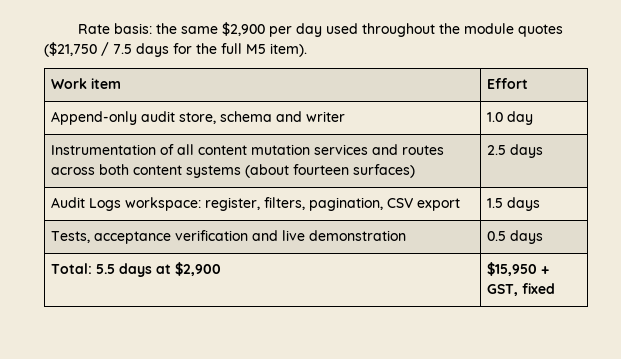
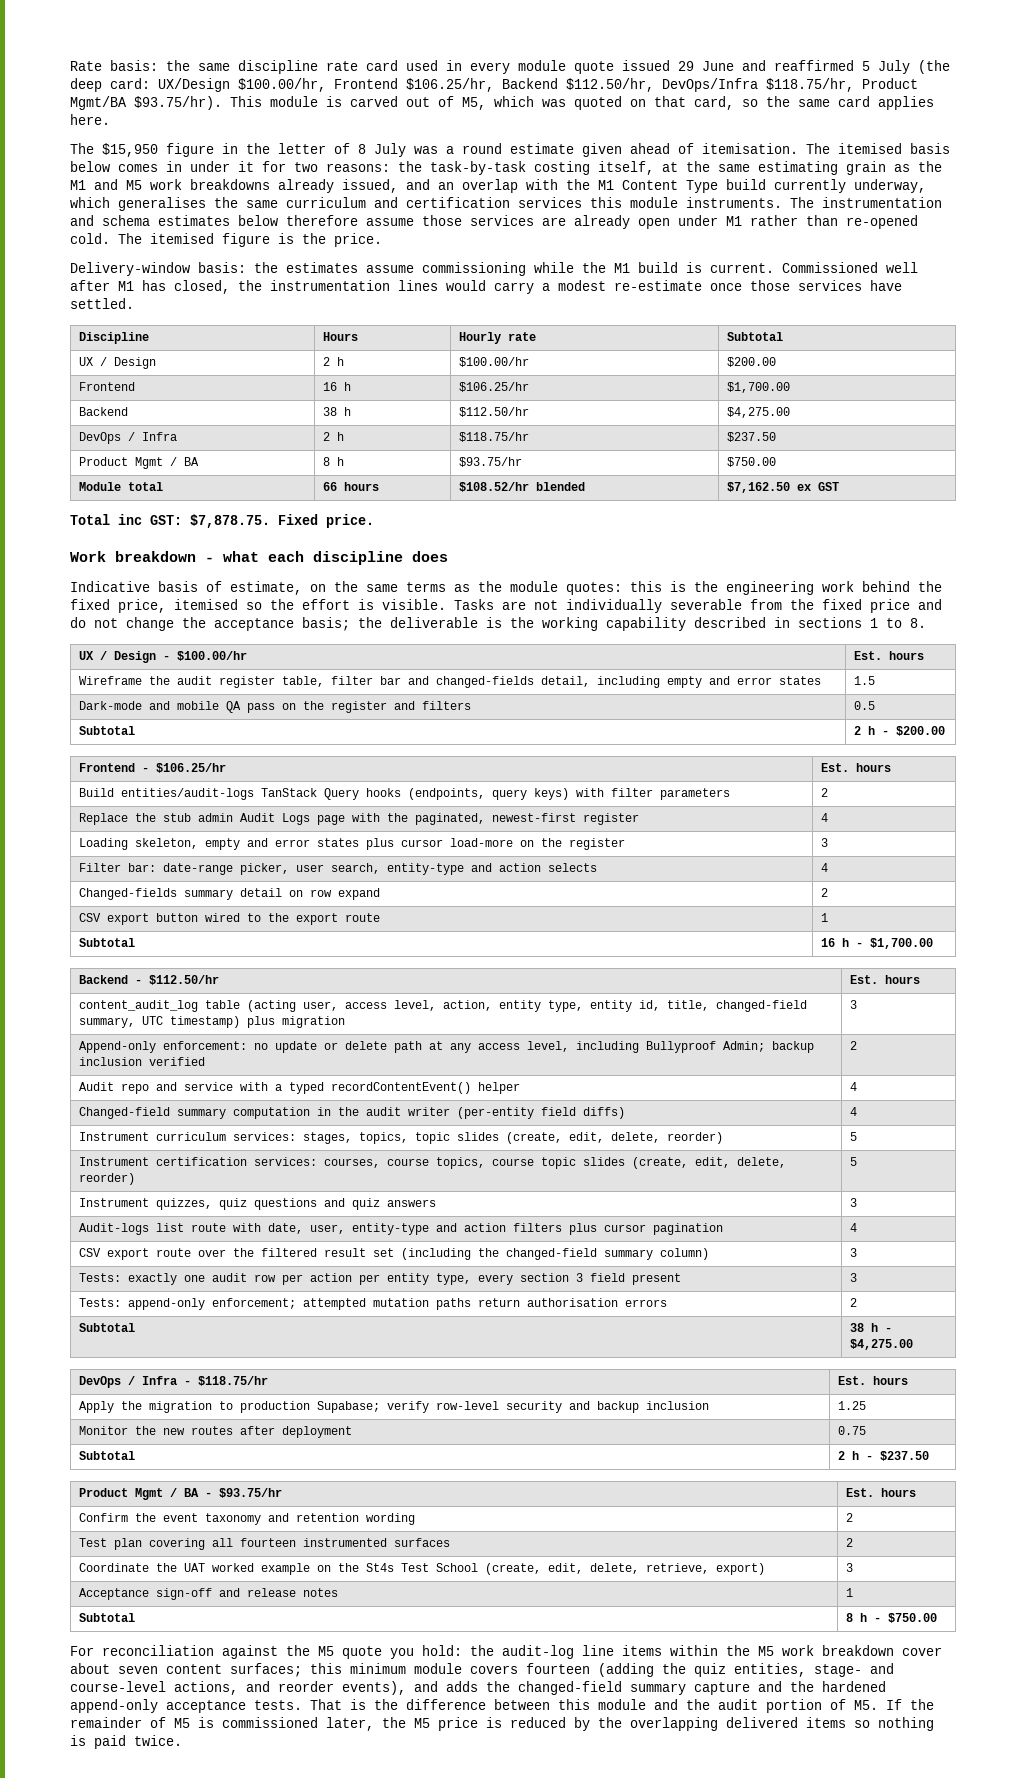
- Rate basis: the same $2,900 per day used throughout the module quotes ($21,750 / 7.5 days for the full M5 item).
- Work item | Effort
- Append-only audit store, schema and writer | 1.0 day
- Instrumentation of all content mutation services and routes across both content systems (about fourteen surfaces) | 2.5 days
- Audit Logs workspace: register, filters, pagination, CSV export | 1.5 days
- Tests, acceptance verification and live demonstration | 0.5 days
- Total: 5.5 days at $2,900 | $15,950 + GST, fixed
+ Rate basis: the same discipline rate card used in every module quote issued 29 June and reaffirmed 5 July (the deep card: UX/Design $100.00/hr, Frontend $106.25/hr, Backend $112.50/hr, DevOps/Infra $118.75/hr, Product Mgmt/BA $93.75/hr). This module is carved out of M5, which was quoted on that card, so the same card applies here.
+ The $15,950 figure in the letter of 8 July was a round estimate given ahead of itemisation. The itemised basis below comes in under it for two reasons: the task-by-task costing itself, at the same estimating grain as the M1 and M5 work breakdowns already issued, and an overlap with the M1 Content Type build currently underway, which generalises the same curriculum and certification services this module instruments. The instrumentation and schema estimates below therefore assume those services are already open under M1 rather than re-opened cold. The itemised figure is the price.
+ Delivery-window basis: the estimates assume commissioning while the M1 build is current. Commissioned well after M1 has closed, the instrumentation lines would carry a modest re-estimate once those services have settled.
+ Discipline | Hours | Hourly rate | Subtotal
+ UX / Design | 2 h | $100.00/hr | $200.00
+ Frontend | 16 h | $106.25/hr | $1,700.00
+ Backend | 38 h | $112.50/hr | $4,275.00
+ DevOps / Infra | 2 h | $118.75/hr | $237.50
+ Product Mgmt / BA | 8 h | $93.75/hr | $750.00
+ Module total | 66 hours | $108.52/hr blended | $7,162.50 ex GST
+ Total inc GST: $7,878.75. Fixed price.
+ Work breakdown - what each discipline does
+ Indicative basis of estimate, on the same terms as the module quotes: this is the engineering work behind the fixed price, itemised so the effort is visible. Tasks are not individually severable from the fixed price and do not change the acceptance basis; the deliverable is the working capability described in sections 1 to 8.
+ UX / Design - $100.00/hr | Est. hours
+ Wireframe the audit register table, filter bar and changed-fields detail, including empty and error states | 1.5
+ Dark-mode and mobile QA pass on the register and filters | 0.5
+ Subtotal | 2 h - $200.00
+ Frontend - $106.25/hr | Est. hours
+ Build entities/audit-logs TanStack Query hooks (endpoints, query keys) with filter parameters | 2
+ Replace the stub admin Audit Logs page with the paginated, newest-first register | 4
+ Loading skeleton, empty and error states plus cursor load-more on the register | 3
+ Filter bar: date-range picker, user search, entity-type and action selects | 4
+ Changed-fields summary detail on row expand | 2
+ CSV export button wired to the export route | 1
+ Subtotal | 16 h - $1,700.00
+ Backend - $112.50/hr | Est. hours
+ content_audit_log table (acting user, access level, action, entity type, entity id, title, changed-field summary, UTC timestamp) plus migration | 3
+ Append-only enforcement: no update or delete path at any access level, including Bullyproof Admin; backup inclusion verified | 2
+ Audit repo and service with a typed recordContentEvent() helper | 4
+ Changed-field summary computation in the audit writer (per-entity field diffs) | 4
+ Instrument curriculum services: stages, topics, topic slides (create, edit, delete, reorder) | 5
+ Instrument certification services: courses, course topics, course topic slides (create, edit, delete, reorder) | 5
+ Instrument quizzes, quiz questions and quiz answers | 3
+ Audit-logs list route with date, user, entity-type and action filters plus cursor pagination | 4
+ CSV export route over the filtered result set (including the changed-field summary column) | 3
+ Tests: exactly one audit row per action per entity type, every section 3 field present | 3
+ Tests: append-only enforcement; attempted mutation paths return authorisation errors | 2
+ Subtotal | 38 h - $4,275.00
+ DevOps / Infra - $118.75/hr | Est. hours
+ Apply the migration to production Supabase; verify row-level security and backup inclusion | 1.25
+ Monitor the new routes after deployment | 0.75
+ Subtotal | 2 h - $237.50
+ Product Mgmt / BA - $93.75/hr | Est. hours
+ Confirm the event taxonomy and retention wording | 2
+ Test plan covering all fourteen instrumented surfaces | 2
+ Coordinate the UAT worked example on the St4s Test School (create, edit, delete, retrieve, export) | 3
+ Acceptance sign-off and release notes | 1
+ Subtotal | 8 h - $750.00
+ For reconciliation against the M5 quote you hold: the audit-log line items within the M5 work breakdown cover about seven content surfaces; this minimum module covers fourteen (adding the quiz entities, stage- and course-level actions, and reorder events), and adds the changed-field summary capture and the hardened append-only acceptance tests. That is the difference between this module and the audit portion of M5. If the remainder of M5 is commissioned later, the M5 price is reduced by the overlapping delivered items so nothing is paid twice.

